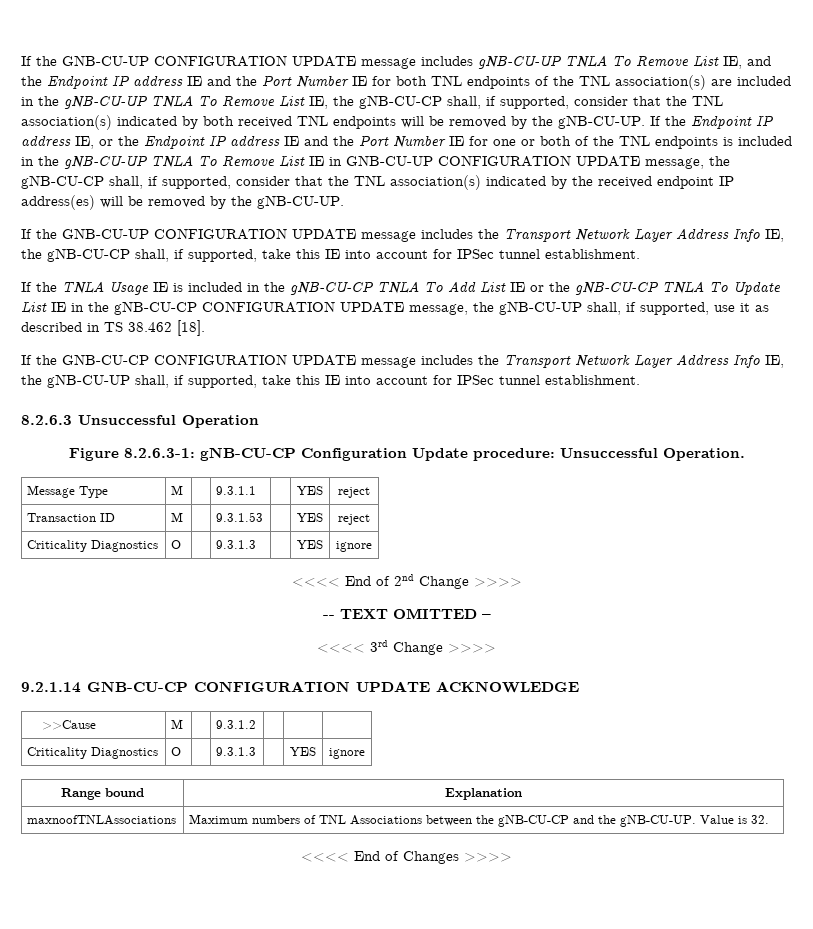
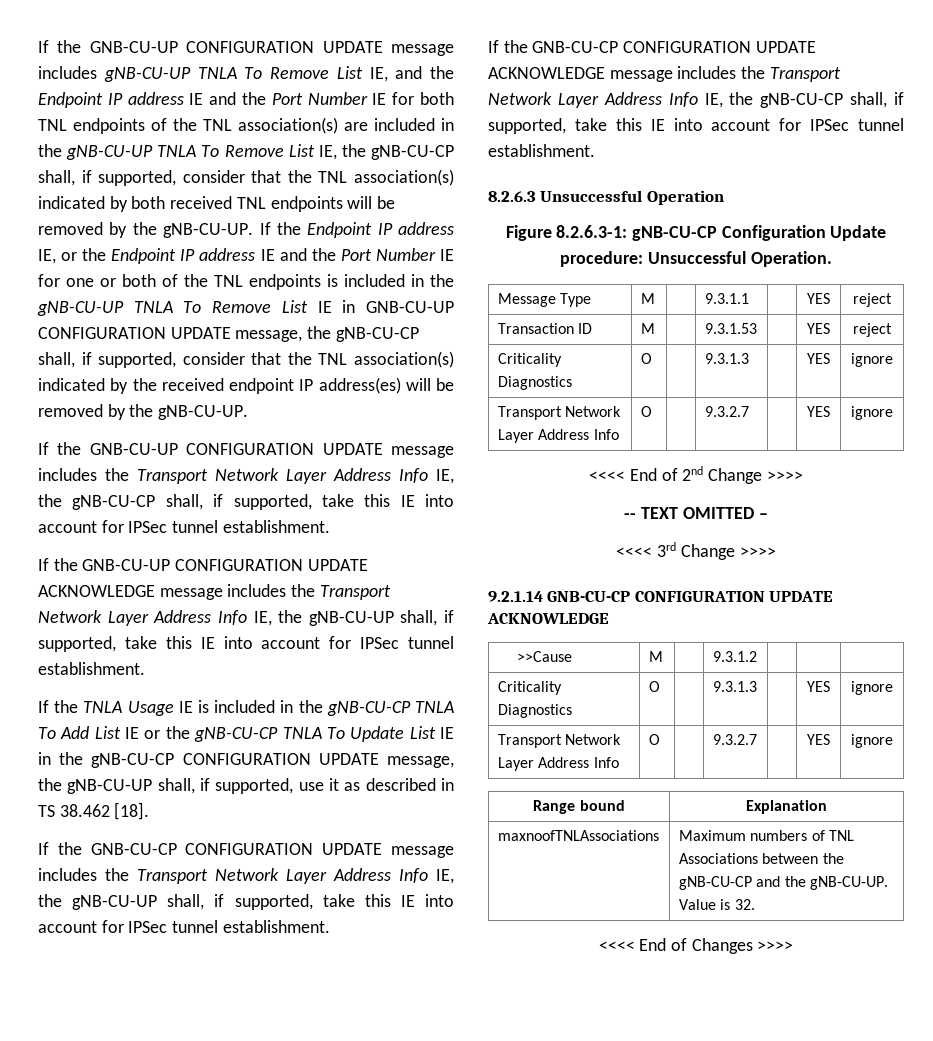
+ If the GNB-CU-UP CONFIGURATION UPDATE ACKNOWLEDGE message includes the Transport Network Layer Address Info IE, the gNB-CU-UP shall, if supported, take this IE into account for IPSec tunnel establishment.
+ If the GNB-CU-CP CONFIGURATION UPDATE ACKNOWLEDGE message includes the Transport Network Layer Address Info IE, the gNB-CU-CP shall, if supported, take this IE into account for IPSec tunnel establishment.
  Transaction ID | M | | 9.3.1.53 | | YES | reject
  Criticality Diagnostics | O | | 9.3.1.3 | | YES | ignore
+ Transport Network Layer Address Info | O | | 9.3.2.7 | | YES | ignore
  >>Cause | M | | 9.3.1.2 | | |
  Criticality Diagnostics | O | | 9.3.1.3 | | YES | ignore
+ Transport Network Layer Address Info | O | | 9.3.2.7 | | YES | ignore

